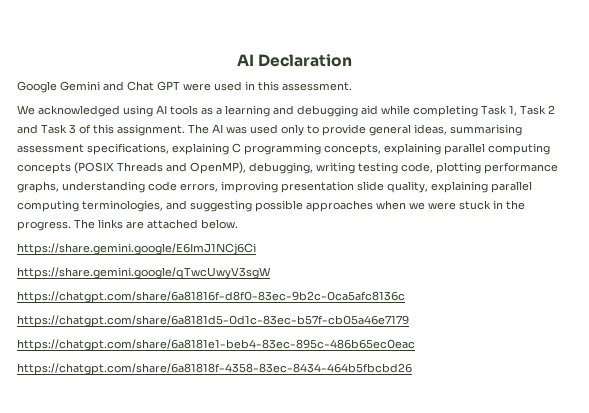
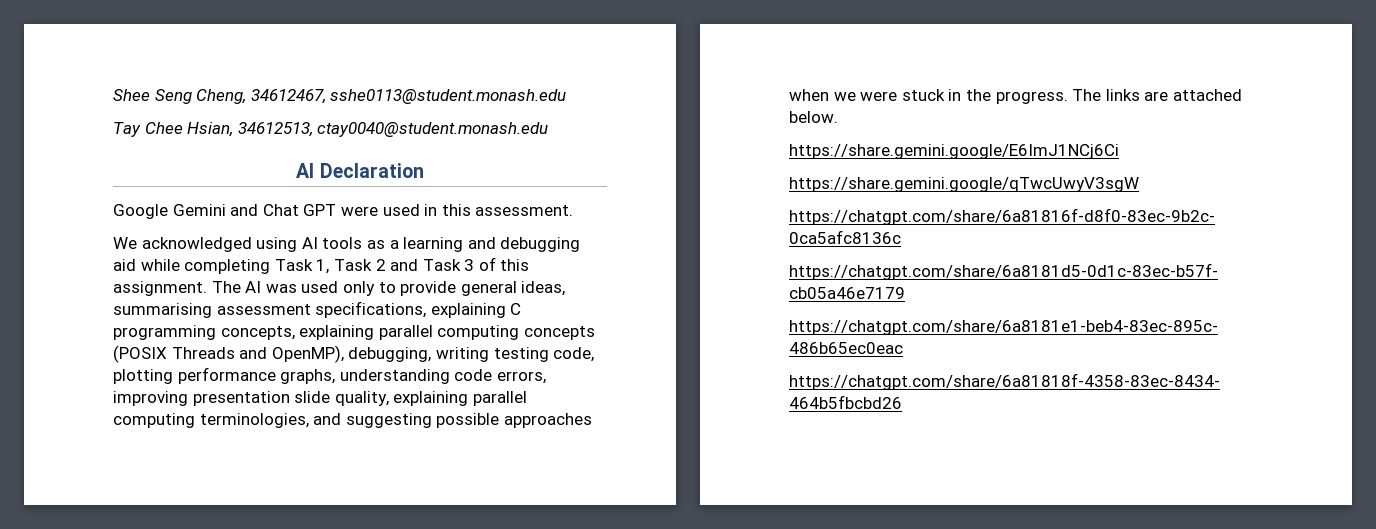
+ Shee Seng Cheng, 34612467, sshe0113@student.monash.edu
+ Tay Chee Hsian, 34612513, ctay0040@student.monash.edu

